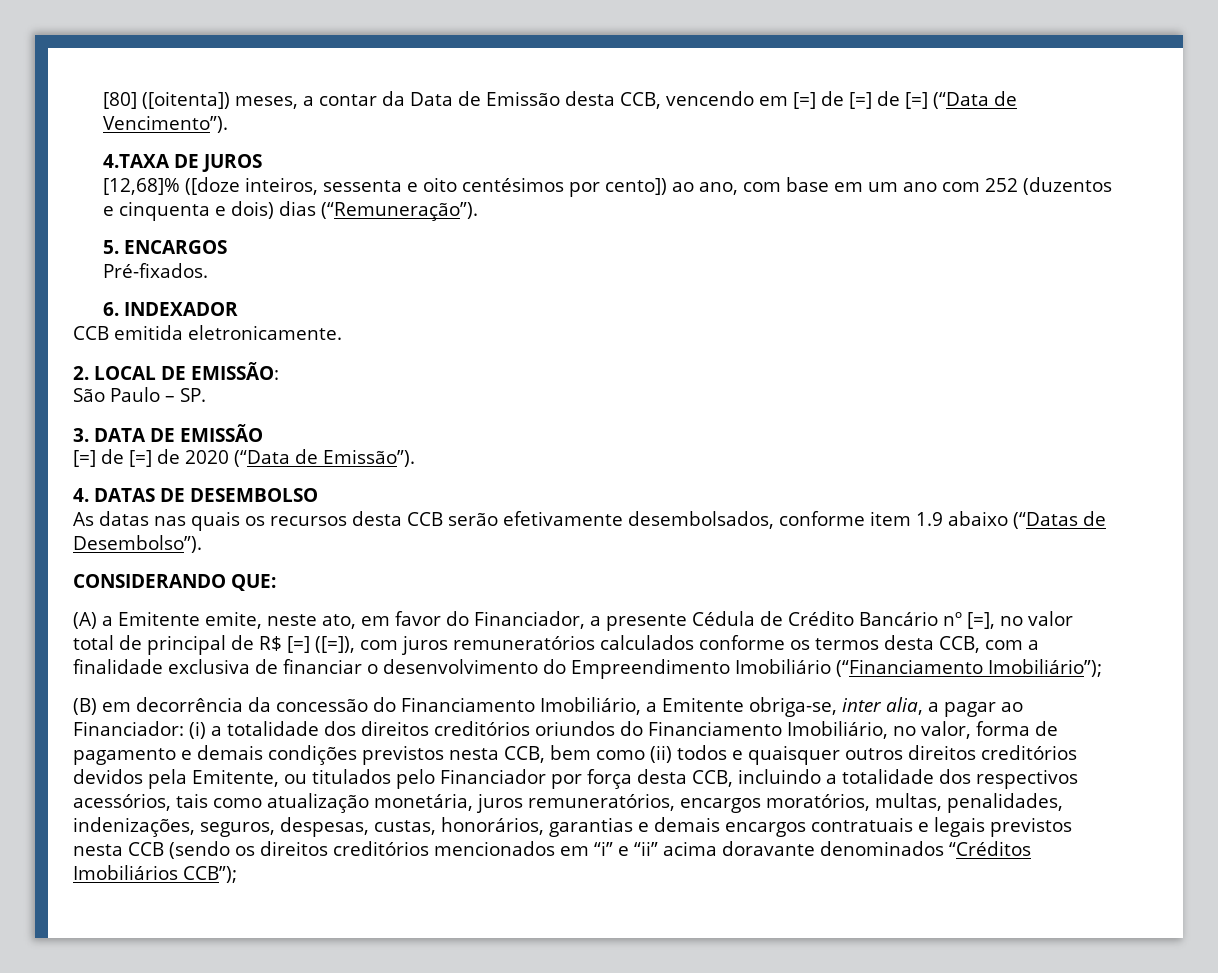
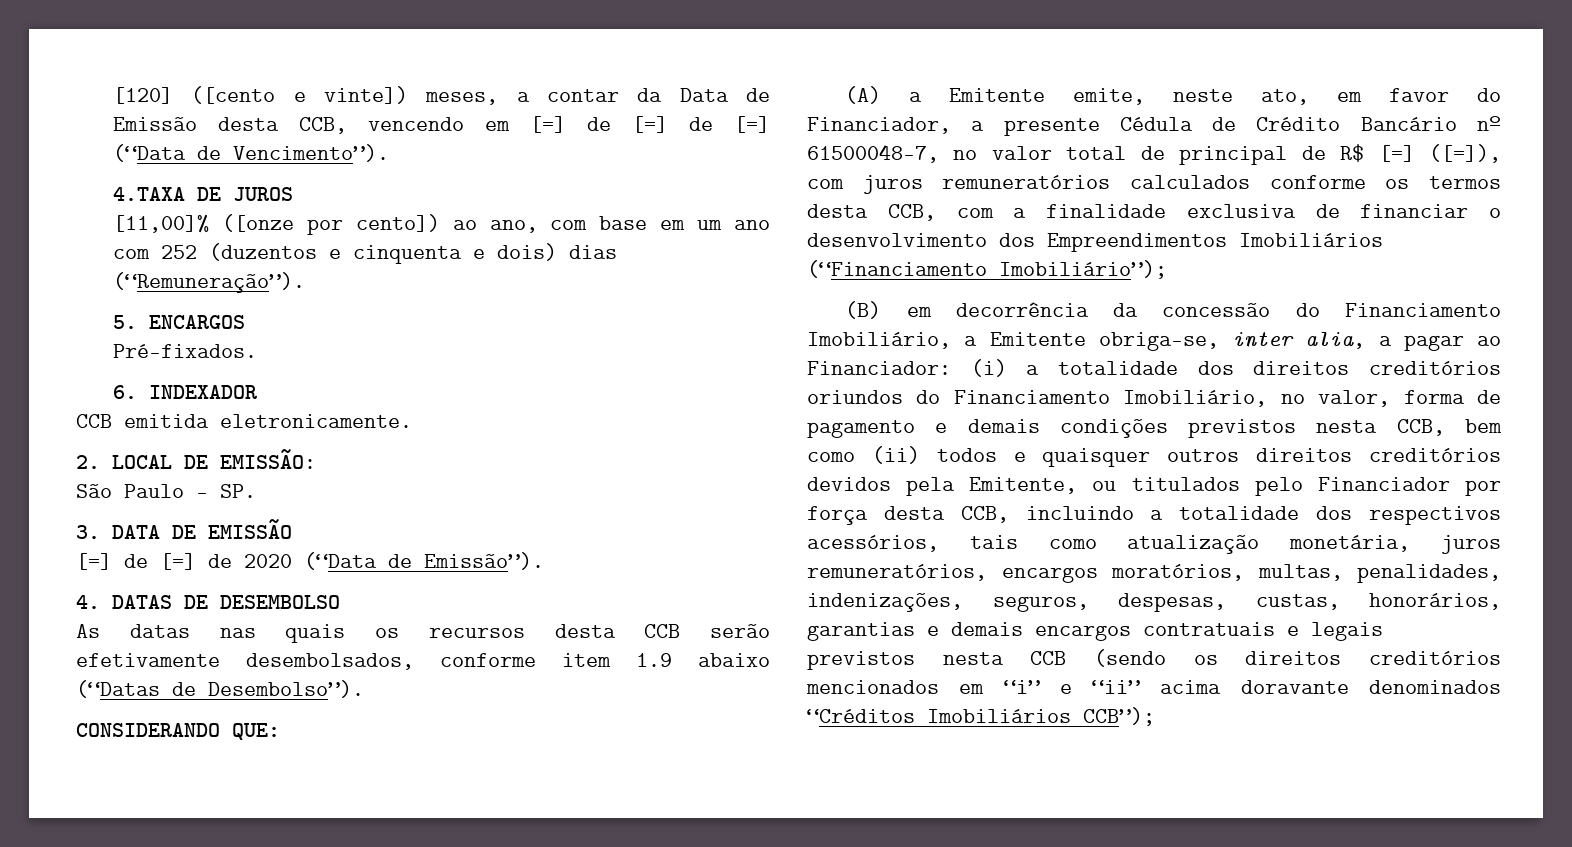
- [80] ([oitenta]) meses, a contar da Data de Emissão desta CCB, vencendo em [=] de [=] de [=] (“Data de Vencimento”).
+ [120] ([cento e vinte]) meses, a contar da Data de Emissão desta CCB, vencendo em [=] de [=] de [=] (“Data de Vencimento”).
- [12,68]% ([doze inteiros, sessenta e oito centésimos por cento]) ao ano, com base em um ano com 252 (duzentos e cinquenta e dois) dias (“Remuneração”).
+ [11,00]% ([onze por cento]) ao ano, com base em um ano com 252 (duzentos e cinquenta e dois) dias (“Remuneração”).
- (A) a Emitente emite, neste ato, em favor do Financiador, a presente Cédula de Crédito Bancário nº [=], no valor total de principal de R$ [=] ([=]), com juros remuneratórios calculados conforme os termos desta CCB, com a finalidade exclusiva de financiar o desenvolvimento do Empreendimento Imobiliário (“Financiamento Imobiliário”);
+ (A) a Emitente emite, neste ato, em favor do Financiador, a presente Cédula de Crédito Bancário nº 61500048-7, no valor total de principal de R$ [=] ([=]), com juros remuneratórios calculados conforme os termos desta CCB, com a finalidade exclusiva de financiar o desenvolvimento dos Empreendimentos Imobiliários (“Financiamento Imobiliário”);

